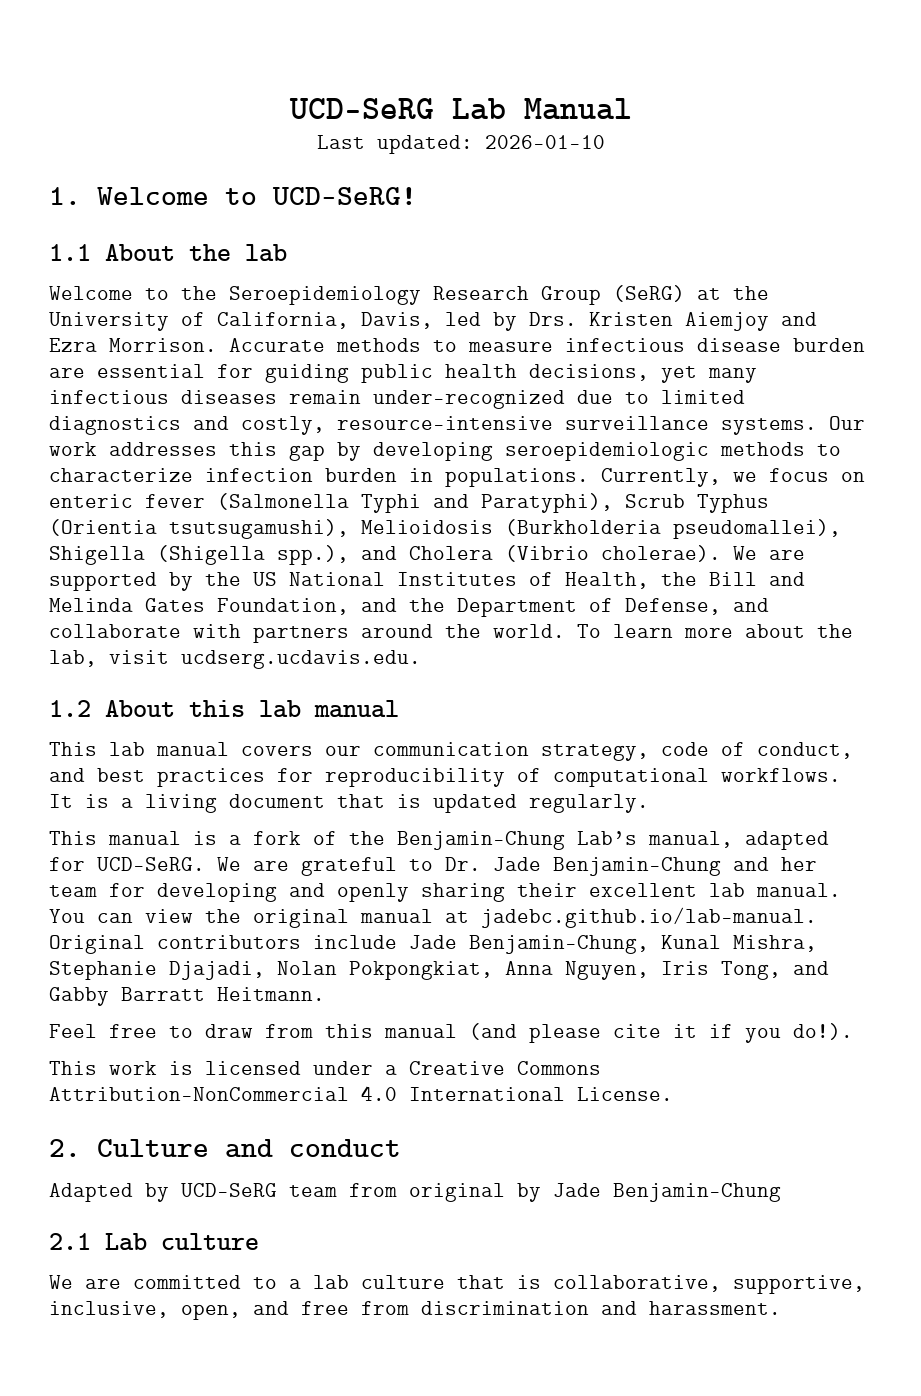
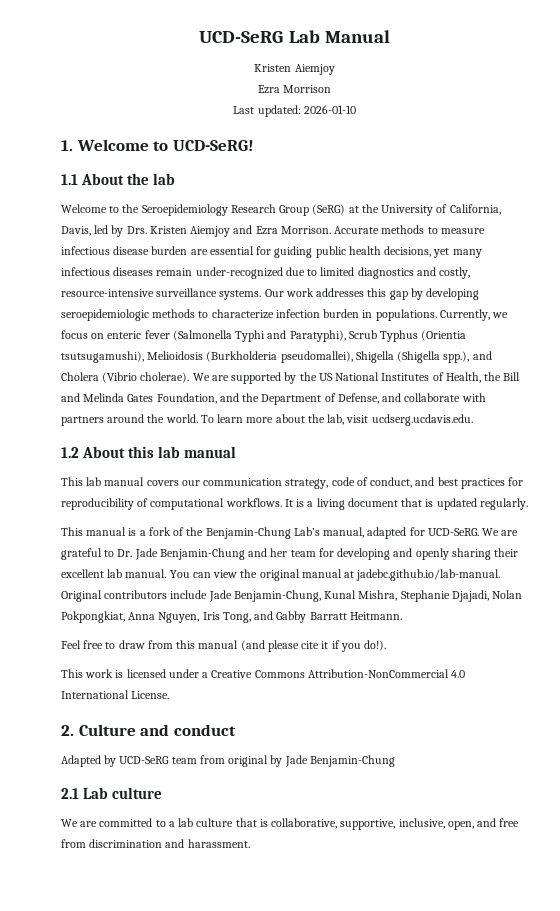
  UCD-SeRG Lab Manual
+ Kristen Aiemjoy
+ Ezra Morrison

